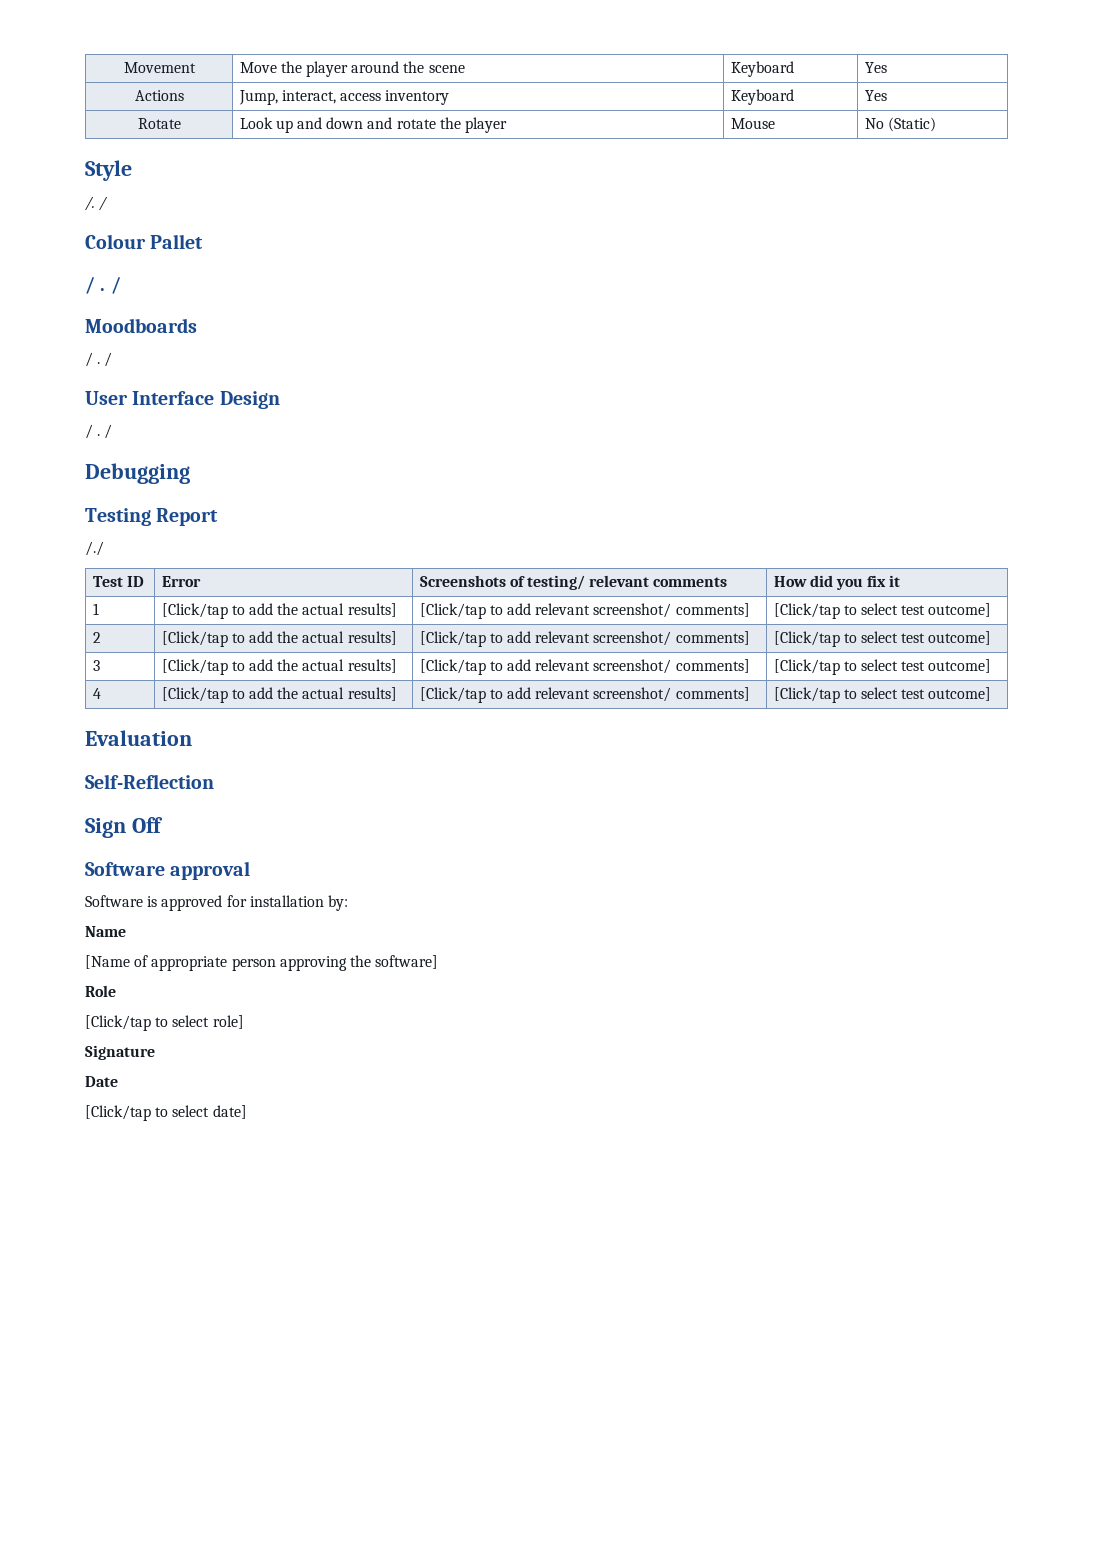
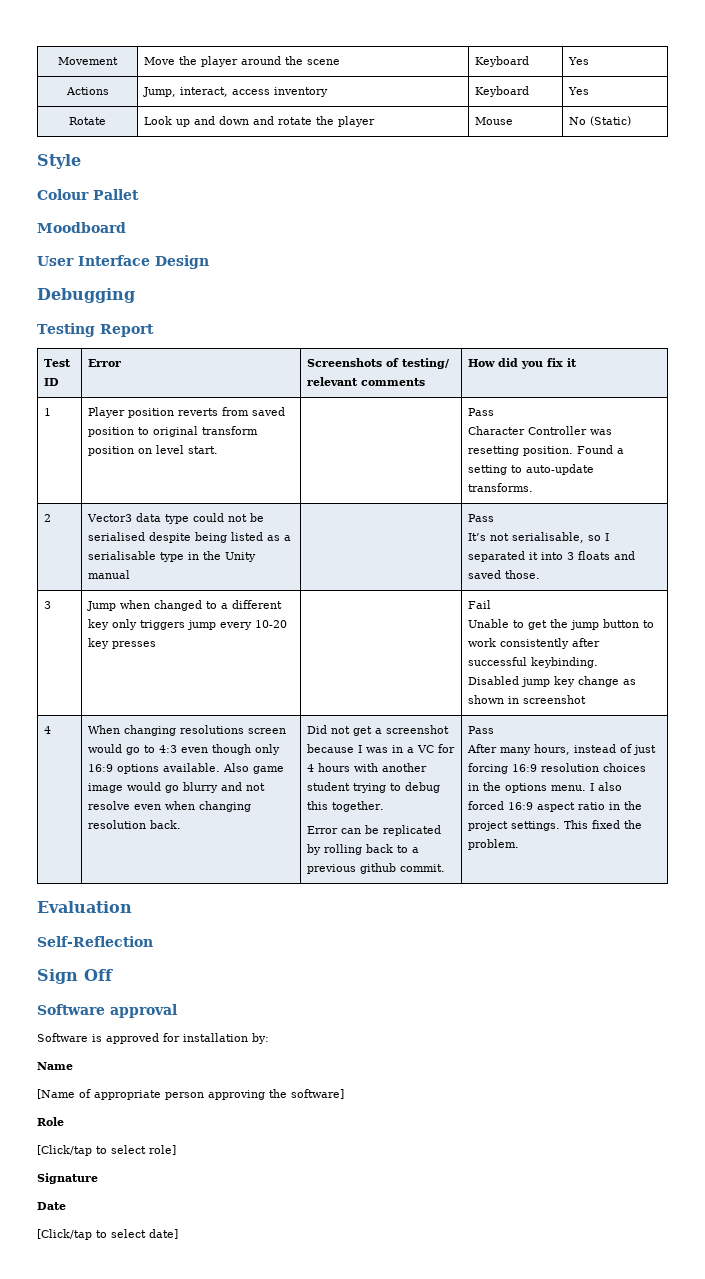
- /. /
  Colour Pallet
- / . /
- Moodboards
- / . /
+ Moodboard
  User Interface Design
- / . /
- /./
- 1 | [Click/tap to add the actual results] | [Click/tap to add relevant screenshot/ comments] | [Click/tap to select test outcome]
- 2 | [Click/tap to add the actual results] | [Click/tap to add relevant screenshot/ comments] | [Click/tap to select test outcome]
- 3 | [Click/tap to add the actual results] | [Click/tap to add relevant screenshot/ comments] | [Click/tap to select test outcome]
- 4 | [Click/tap to add the actual results] | [Click/tap to add relevant screenshot/ comments] | [Click/tap to select test outcome]
+ 1 | Player position reverts from saved position to original transform position on level start. | | Pass
+ Character Controller was resetting position. Found a setting to auto-update transforms.
+ 2 | Vector3 data type could not be serialised despite being listed as a serialisable type in the Unity manual | | Pass
+ It’s not serialisable, so I separated it into 3 floats and saved those.
+ 3 | Jump when changed to a different key only triggers jump every 10-20 key presses | | Fail
+ Unable to get the jump button to work consistently after successful keybinding.
+ Disabled jump key change as shown in screenshot
+ 4 | When changing resolutions screen would go to 4:3 even though only 16:9 options available. Also game image would go blurry and not resolve even when changing resolution back. | Did not get a screenshot because I was in a VC for 4 hours with another student trying to debug this together.
+ Error can be replicated by rolling back to a previous github commit. | Pass
+ After many hours, instead of just forcing 16:9 resolution choices in the options menu. I also forced 16:9 aspect ratio in the project settings. This fixed the problem.

